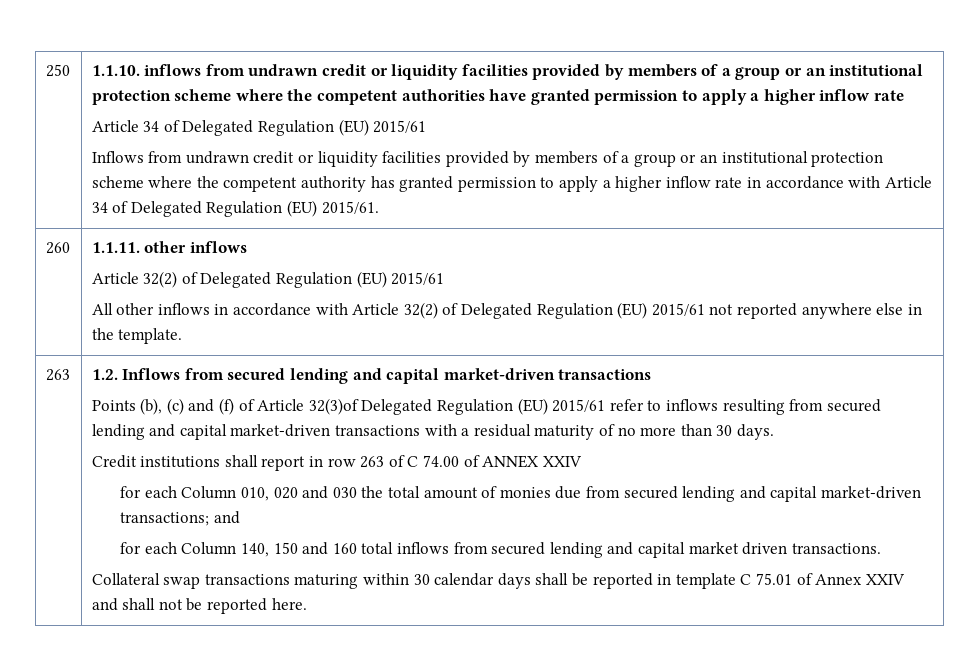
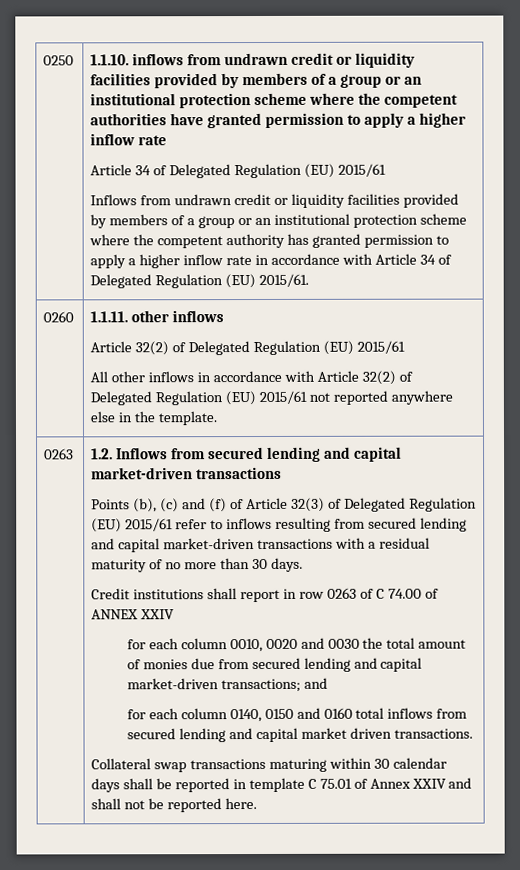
- 250
+ 0250
- 260 | 1.1.11. other inflows
+ 0260 | 1.1.11. other inflows
  Article 32(2) of Delegated Regulation (EU) 2015/61
  All other inflows in accordance with Article 32(2) of Delegated Regulation (EU) 2015/61 not reported anywhere else in the template.
- 263
+ 0263
- Points (b), (c) and (f) of Article 32(3)of Delegated Regulation (EU) 2015/61 refer to inflows resulting from secured lending and capital market-driven transactions with a residual maturity of no more than 30 days.
+ Points (b), (c) and (f) of Article 32(3) of Delegated Regulation (EU) 2015/61 refer to inflows resulting from secured lending and capital market-driven transactions with a residual maturity of no more than 30 days.
- Credit institutions shall report in row 263 of C 74.00 of ANNEX XXIV
+ Credit institutions shall report in row 0263 of C 74.00 of ANNEX XXIV
- for each Column 010, 020 and 030 the total amount of monies due from secured lending and capital market-driven transactions; and
+ for each column 0010, 0020 and 0030 the total amount of monies due from secured lending and capital market-driven transactions; and
- for each Column 140, 150 and 160 total inflows from secured lending and capital market driven transactions.
+ for each column 0140, 0150 and 0160 total inflows from secured lending and capital market driven transactions.

